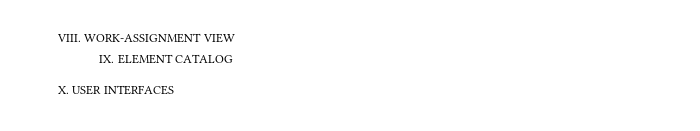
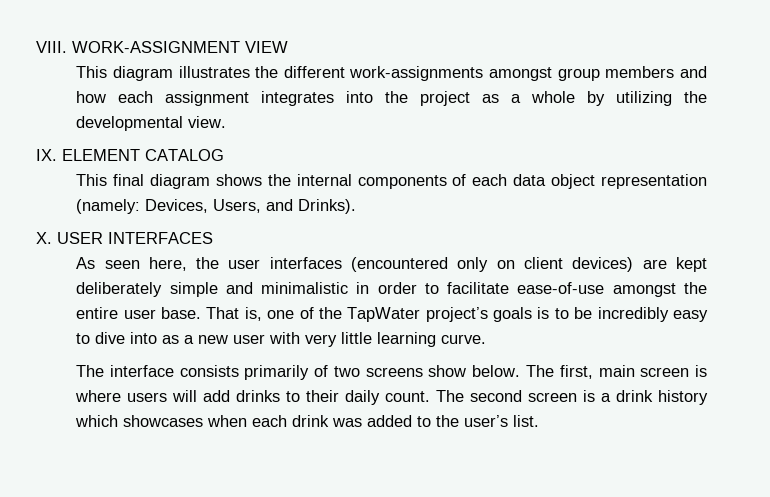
+ This diagram illustrates the different work-assignments amongst group members and how each assignment integrates into the project as a whole by utilizing the developmental view.
  IX. ELEMENT CATALOG
+ This final diagram shows the internal components of each data object representation (namely: Devices, Users, and Drinks).
  X. USER INTERFACES
+ As seen here, the user interfaces (encountered only on client devices) are kept deliberately simple and minimalistic in order to facilitate ease-of-use amongst the entire user base. That is, one of the TapWater project’s goals is to be incredibly easy to dive into as a new user with very little learning curve.
+ The interface consists primarily of two screens show below. The first, main screen is where users will add drinks to their daily count. The second screen is a drink history which showcases when each drink was added to the user’s list.

